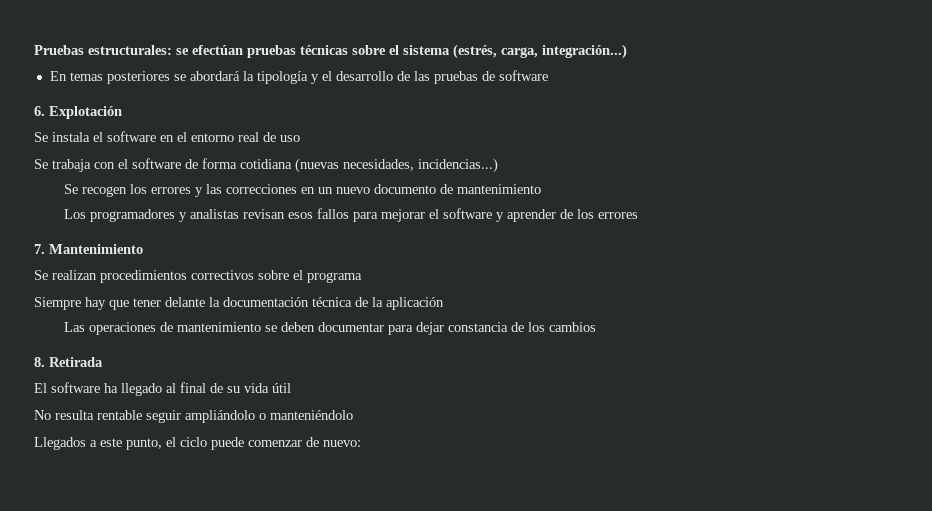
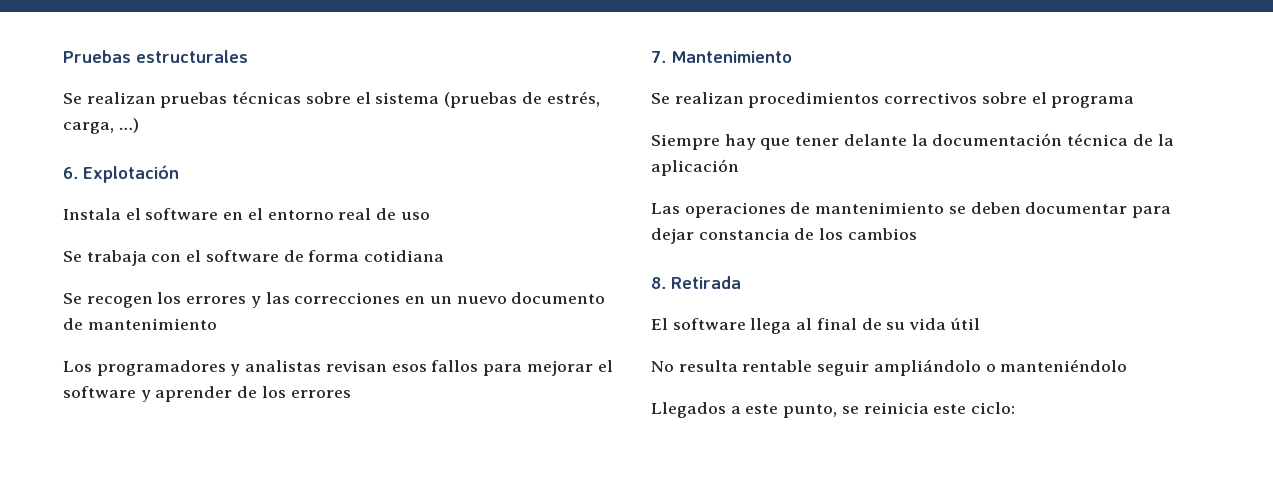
- Pruebas estructurales: se efectúan pruebas técnicas sobre el sistema (estrés, carga, integración...)
- En temas posteriores se abordará la tipología y el desarrollo de las pruebas de software
+ Pruebas estructurales
+ Se realizan pruebas técnicas sobre el sistema (pruebas de estrés, carga, …)
- Se instala el software en el entorno real de uso
+ Instala el software en el entorno real de uso
- Se trabaja con el software de forma cotidiana (nuevas necesidades, incidencias...)
+ Se trabaja con el software de forma cotidiana
- El software ha llegado al final de su vida útil
+ El software llega al final de su vida útil
- Llegados a este punto, el ciclo puede comenzar de nuevo:
+ Llegados a este punto, se reinicia este ciclo:

